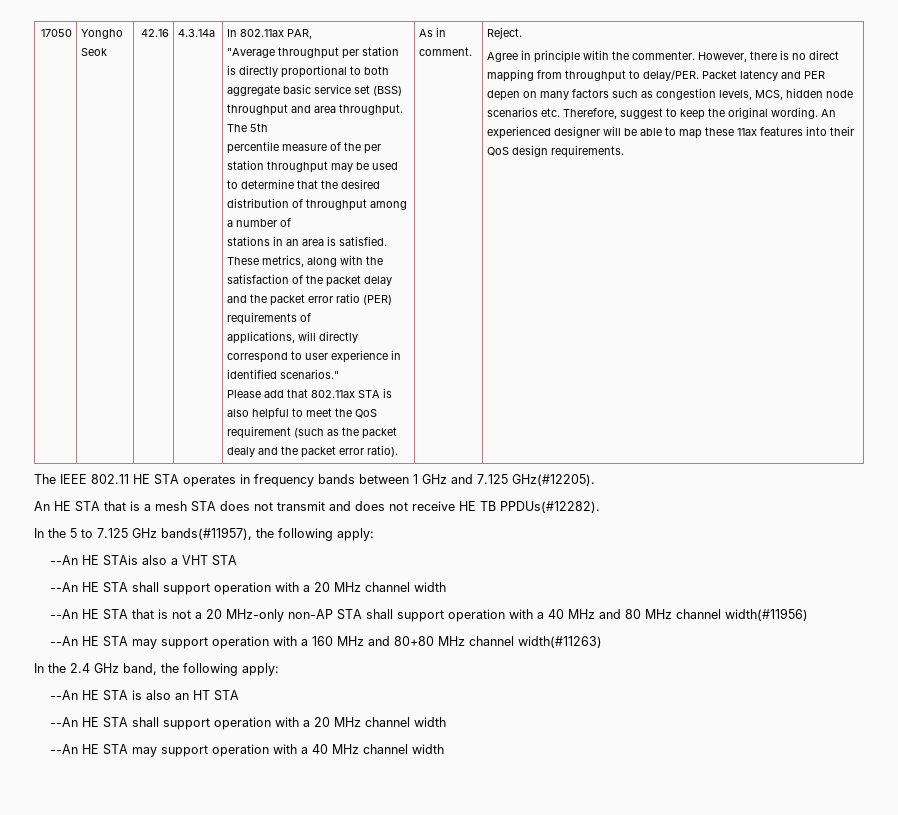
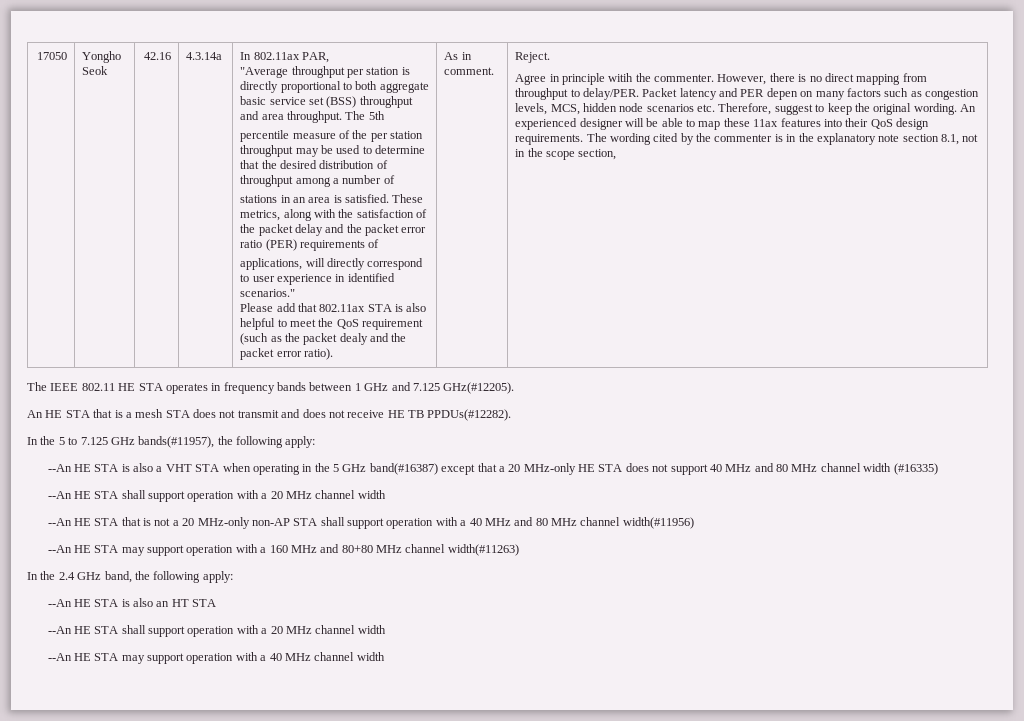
+ The wording cited by the commenter is in the explanatory note section 8.1, not in the scope section,
- --An HE STAis also a VHT STA
+ --An HE STA is also a VHT STA when operating in the 5 GHz band(#16387) except that a 20 MHz-only HE STA does not support 40 MHz and 80 MHz channel width (#16335)

